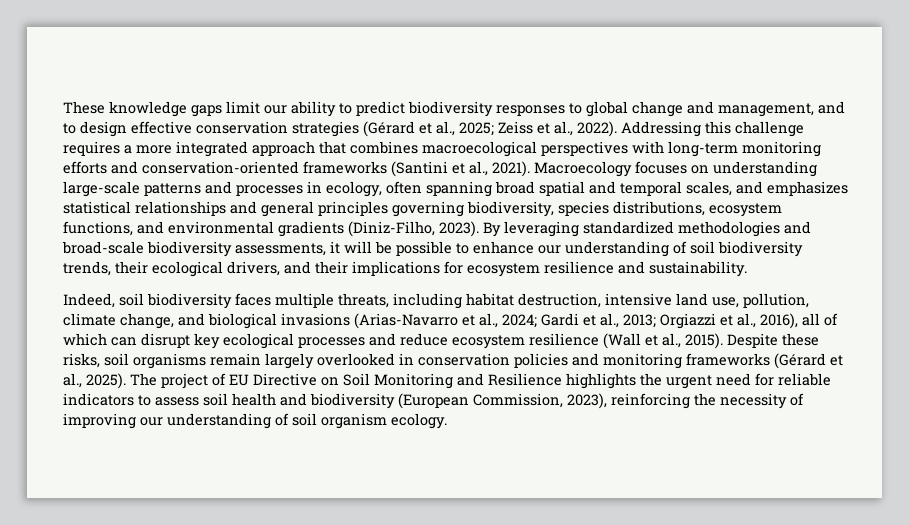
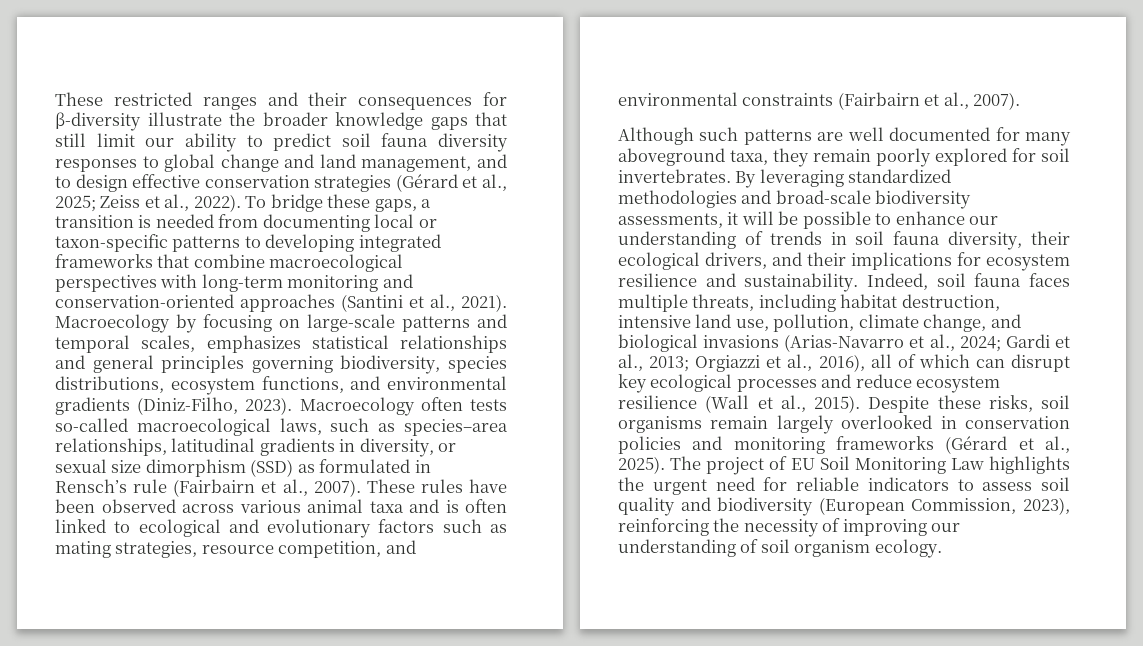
- These knowledge gaps limit our ability to predict biodiversity responses to global change and management, and to design effective conservation strategies (Gérard et al., 2025; Zeiss et al., 2022).
+ These restricted ranges and their consequences for β-diversity illustrate the broader knowledge gaps that still limit our ability to predict soil fauna diversity responses to global change and land management, and to design effective conservation strategies (Gérard et al., 2025; Zeiss et al., 2022).
- Addressing this challenge requires a more integrated approach that combines macroecological perspectives with long-term monitoring efforts and conservation-oriented frameworks (Santini et al., 2021).
+ To bridge these gaps, a transition is needed from documenting local or taxon-specific patterns to developing integrated frameworks that combine macroecological perspectives with long-term monitoring and conservation-oriented approaches (Santini et al., 2021).
- Macroecology focuses on understanding large-scale patterns and processes in ecology, often spanning broad spatial and temporal scales, and emphasizes statistical relationships and general principles governing biodiversity, species distributions, ecosystem functions, and environmental gradients (Diniz-Filho, 2023).
+ Macroecology by focusing on large-scale patterns and temporal scales, emphasizes statistical relationships and general principles governing biodiversity, species distributions, ecosystem functions, and environmental gradients (Diniz-Filho, 2023).
+ Macroecology often tests so-called macroecological laws, such as species–area relationships, latitudinal gradients in diversity, or sexual size dimorphism (SSD) as formulated in Rensch’s rule (Fairbairn et al., 2007). These rules have been observed across various animal taxa and is often linked to ecological and evolutionary factors such as mating strategies, resource competition, and environmental constraints (Fairbairn et al., 2007).
+ Although such patterns are well documented for many aboveground taxa, they remain poorly explored for soil invertebrates.
- By leveraging standardized methodologies and broad-scale biodiversity assessments, it will be possible to enhance our understanding of soil biodiversity trends, their ecological drivers, and their implications for ecosystem resilience and sustainability.
- Indeed, soil biodiversity faces multiple threats, including habitat destruction, intensive land use, pollution, climate change, and biological invasions (Arias-Navarro et al., 2024;
+ By leveraging standardized methodologies and broad-scale biodiversity assessments, it will be possible to enhance our understanding of trends in soil fauna diversity, their ecological drivers, and their implications for ecosystem resilience and sustainability. Indeed, soil fauna faces multiple threats, including habitat destruction, intensive land use, pollution, climate change, and biological invasions (Arias-Navarro et al., 2024;
- The project of EU Directive on Soil Monitoring and Resilience highlights the urgent need for reliable indicators to assess soil health and biodiversity (European Commission, 2023), reinforcing the necessity of improving our understanding of soil organism ecology.
+ The project of EU Soil Monitoring Law highlights the urgent need for reliable indicators to assess soil quality and biodiversity (European Commission, 2023), reinforcing the necessity of improving our understanding of soil organism ecology.

